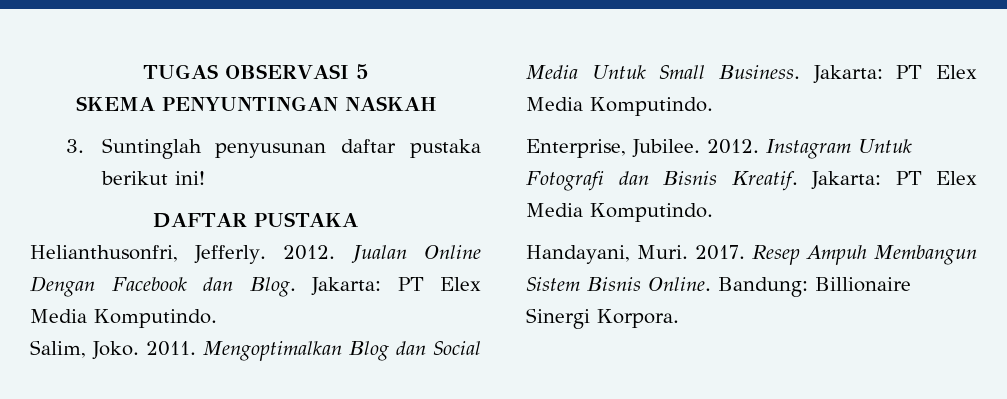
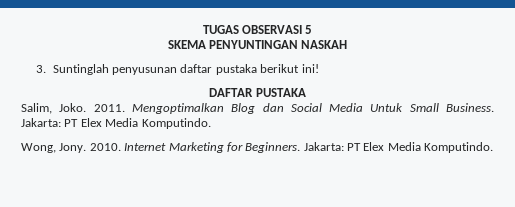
- Helianthusonfri, Jefferly. 2012. Jualan Online Dengan Facebook dan Blog. Jakarta: PT Elex Media Komputindo.
- Enterprise, Jubilee. 2012. Instagram Untuk Fotografi dan Bisnis Kreatif. Jakarta: PT Elex Media Komputindo.
- Handayani, Muri. 2017. Resep Ampuh Membangun Sistem Bisnis Online. Bandung: Billionaire Sinergi Korpora.
+ Wong, Jony. 2010. Internet Marketing for Beginners. Jakarta: PT Elex Media Komputindo.

